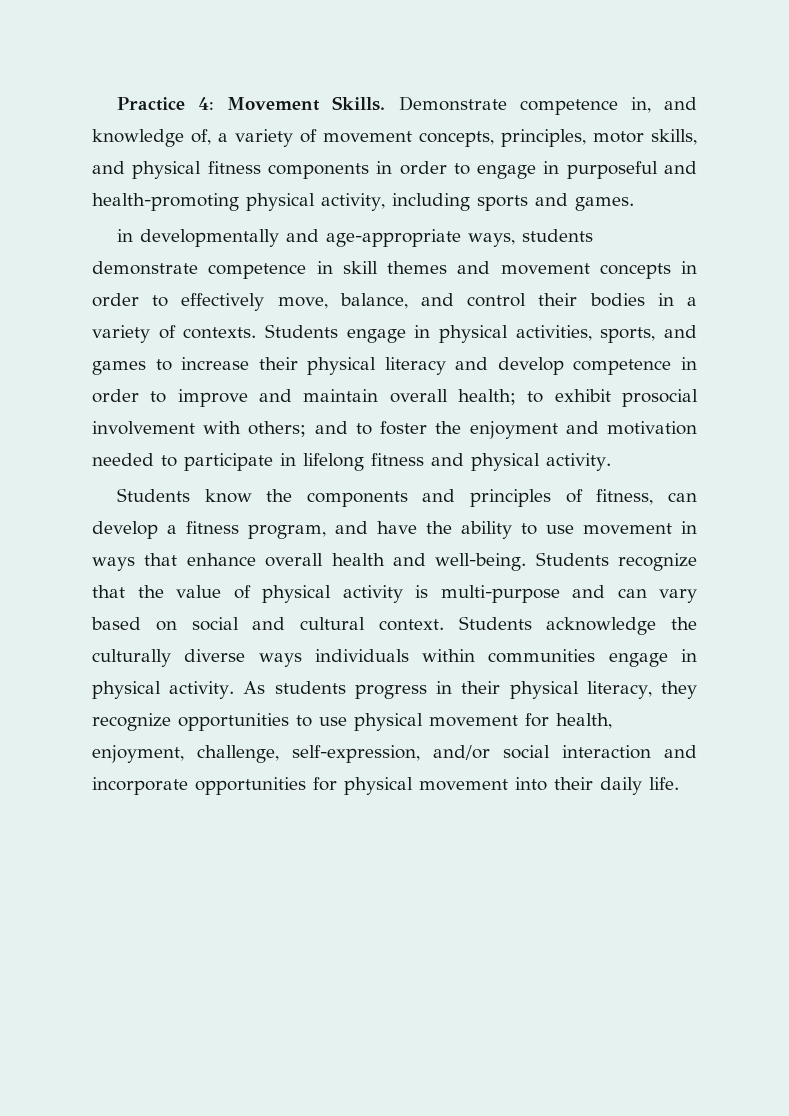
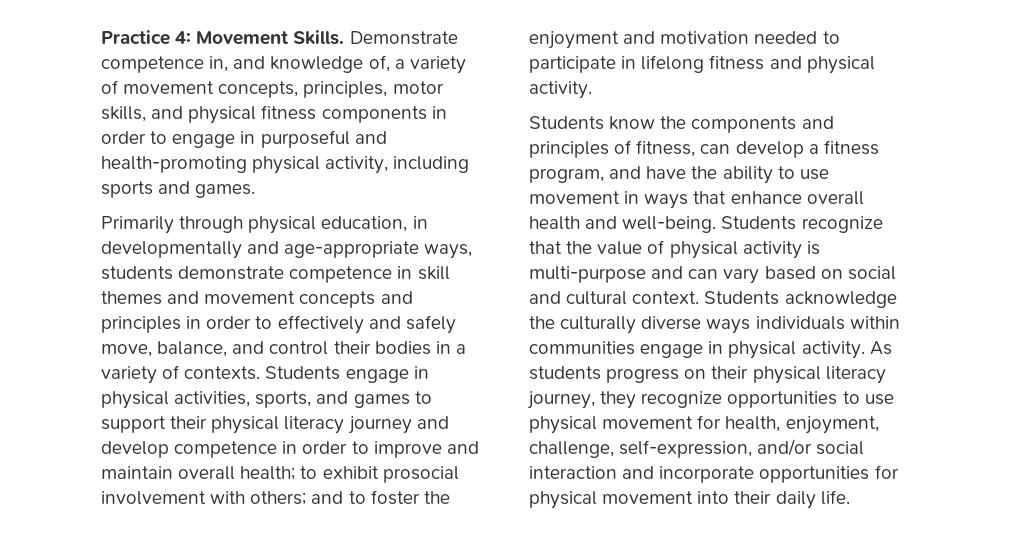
- in developmentally and age-appropriate ways, students demonstrate competence in skill themes and movement concepts in order to effectively move, balance, and control their bodies in a variety of contexts.
+ Primarily through physical education, in developmentally and age-appropriate ways, students demonstrate competence in skill themes and movement concepts and principles in order to effectively and safely move, balance, and control their bodies in a variety of contexts.
- Students engage in physical activities, sports, and games to increase their physical literacy and develop competence in order to improve and maintain overall health; to exhibit prosocial involvement with others; and to foster the enjoyment and motivation needed to participate in lifelong fitness and physical activity.
+ Students engage in physical activities, sports, and games to support their physical literacy journey and develop competence in order to improve and maintain overall health; to exhibit prosocial involvement with others; and to foster the enjoyment and motivation needed to participate in lifelong fitness and physical activity.
- As students progress in their physical literacy, they recognize opportunities to use physical movement for health, enjoyment, challenge, self-expression, and/or social interaction and incorporate opportunities for physical movement into their daily life.
+ As students progress on their physical literacy journey, they recognize opportunities to use physical movement for health, enjoyment, challenge, self-expression, and/or social interaction and incorporate opportunities for physical movement into their daily life.

